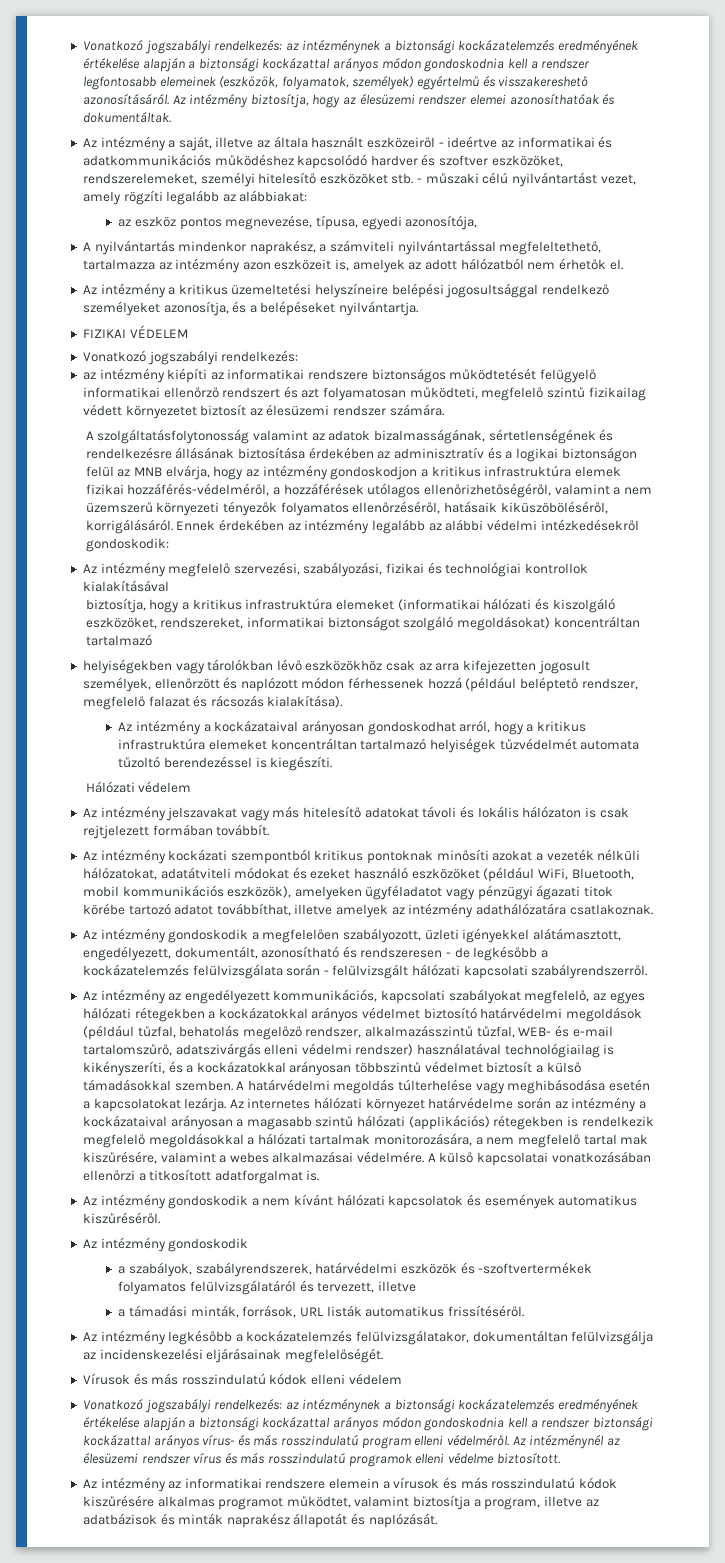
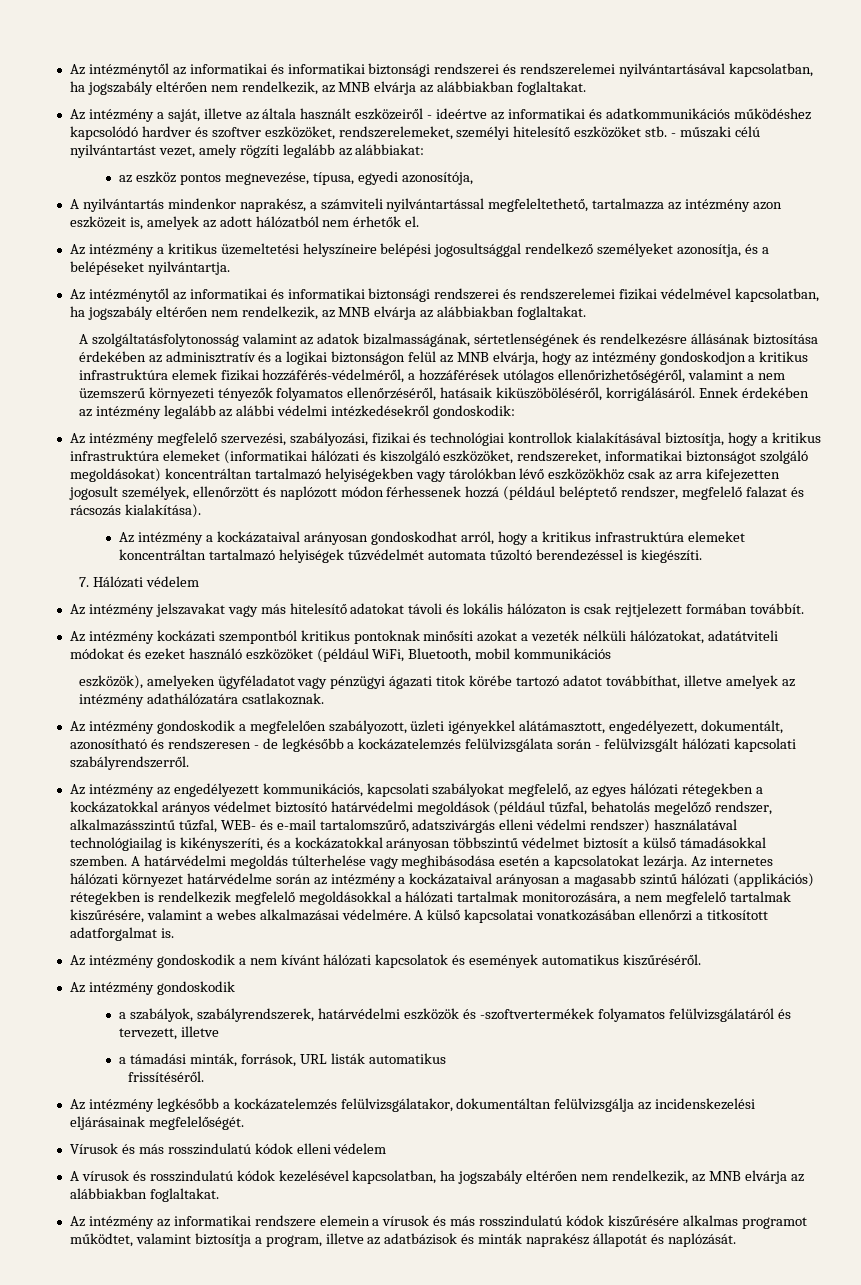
- Vonatkozó jogszabályi rendelkezés: az intézménynek a biztonsági kockázatelemzés eredményének értékelése alapján a biztonsági kockázattal arányos módon gondoskodnia kell a rendszer legfontosabb elemeinek (eszközök, folyamatok, személyek) egyértelmű és visszakereshető azonosításáról. Az intézmény biztosítja, hogy az élesüzemi rendszer elemei azonosíthatóak és dokumentáltak.
+ Az intézménytől az informatikai és informatikai biztonsági rendszerei és rendszerelemei nyilvántartásával kapcsolatban, ha jogszabály eltérően nem rendelkezik, az MNB elvárja az alábbiakban foglaltakat.
- FIZIKAI VÉDELEM
- Vonatkozó jogszabályi rendelkezés:
- az intézmény kiépíti az informatikai rendszere biztonságos működtetését felügyelő informatikai ellenőrző rendszert és azt folyamatosan működteti, megfelelő szintű fizikailag védett környezetet biztosít az élesüzemi rendszer számára.
+ Az intézménytől az informatikai és informatikai biztonsági rendszerei és rendszerelemei fizikai védelmével kapcsolatban, ha jogszabály eltérően nem rendelkezik, az MNB elvárja az alábbiakban foglaltakat.
- Az intézmény megfelelő szervezési, szabályozási, fizikai és technológiai kontrollok kialakításával
- biztosítja, hogy a kritikus infrastruktúra elemeket (informatikai hálózati és kiszolgáló eszközöket, rendszereket, informatikai biztonságot szolgáló megoldásokat) koncentráltan tartalmazó
- helyiségekben vagy tárolókban lévő eszközökhöz csak az arra kifejezetten jogosult személyek, ellenőrzött és naplózott módon férhessenek hozzá (például beléptető rendszer, megfelelő falazat és rácsozás kialakítása).
+ Az intézmény megfelelő szervezési, szabályozási, fizikai és technológiai kontrollok kialakításával biztosítja, hogy a kritikus infrastruktúra elemeket (informatikai hálózati és kiszolgáló eszközöket, rendszereket, informatikai biztonságot szolgáló megoldásokat) koncentráltan tartalmazó helyiségekben vagy tárolókban lévő eszközökhöz csak az arra kifejezetten jogosult személyek, ellenőrzött és naplózott módon férhessenek hozzá (például beléptető rendszer, megfelelő falazat és rácsozás kialakítása).
- Hálózati védelem
+ 7. Hálózati védelem
- Az intézmény kockázati szempontból kritikus pontoknak minősíti azokat a vezeték nélküli hálózatokat, adatátviteli módokat és ezeket használó eszközöket (például WiFi, Bluetooth, mobil kommunikációs eszközök), amelyeken ügyféladatot vagy pénzügyi ágazati titok körébe tartozó adatot továbbíthat, illetve amelyek az intézmény adathálózatára csatlakoznak.
+ Az intézmény kockázati szempontból kritikus pontoknak minősíti azokat a vezeték nélküli hálózatokat, adatátviteli módokat és ezeket használó eszközöket (például WiFi, Bluetooth, mobil kommunikációs
+ eszközök), amelyeken ügyféladatot vagy pénzügyi ágazati titok körébe tartozó adatot továbbíthat, illetve amelyek az intézmény adathálózatára csatlakoznak.
- Az internetes hálózati környezet határvédelme során az intézmény a kockázataival arányosan a magasabb szintű hálózati (applikációs) rétegekben is rendelkezik megfelelő megoldásokkal a hálózati tartalmak monitorozására, a nem megfelelő tartal mak kiszűrésére, valamint a webes alkalmazásai védelmére.
+ Az internetes hálózati környezet határvédelme során az intézmény a kockázataival arányosan a magasabb szintű hálózati (applikációs) rétegekben is rendelkezik megfelelő megoldásokkal a hálózati tartalmak monitorozására, a nem megfelelő tartalmak kiszűrésére, valamint a webes alkalmazásai védelmére.
- a támadási minták, források, URL listák automatikus frissítéséről.
+ a támadási minták, források, URL listák automatikus
+ frissítéséről.
- Vonatkozó jogszabályi rendelkezés: az intézménynek a biztonsági kockázatelemzés eredményének értékelése alapján a biztonsági kockázattal arányos módon gondoskodnia kell a rendszer biztonsági kockázattal arányos vírus- és más rosszindulatú program elleni védelméről. Az intézménynél az élesüzemi rendszer vírus és más rosszindulatú programok elleni védelme biztosított.
+ A vírusok és rosszindulatú kódok kezelésével kapcsolatban, ha jogszabály eltérően nem rendelkezik, az MNB elvárja az alábbiakban foglaltakat.

